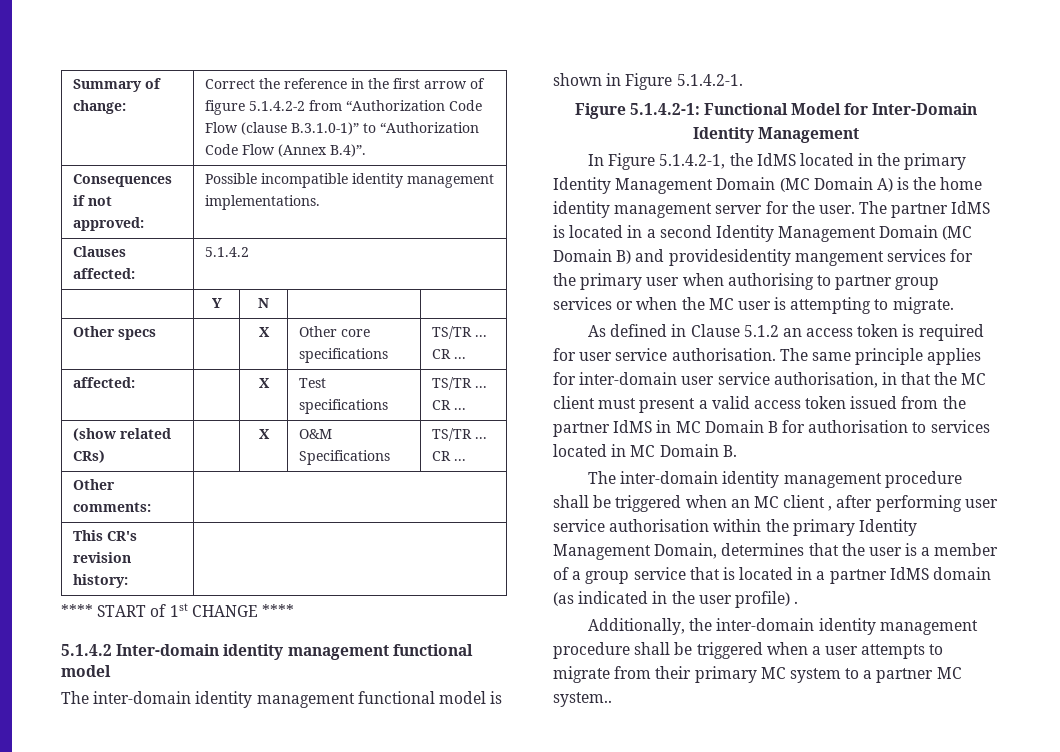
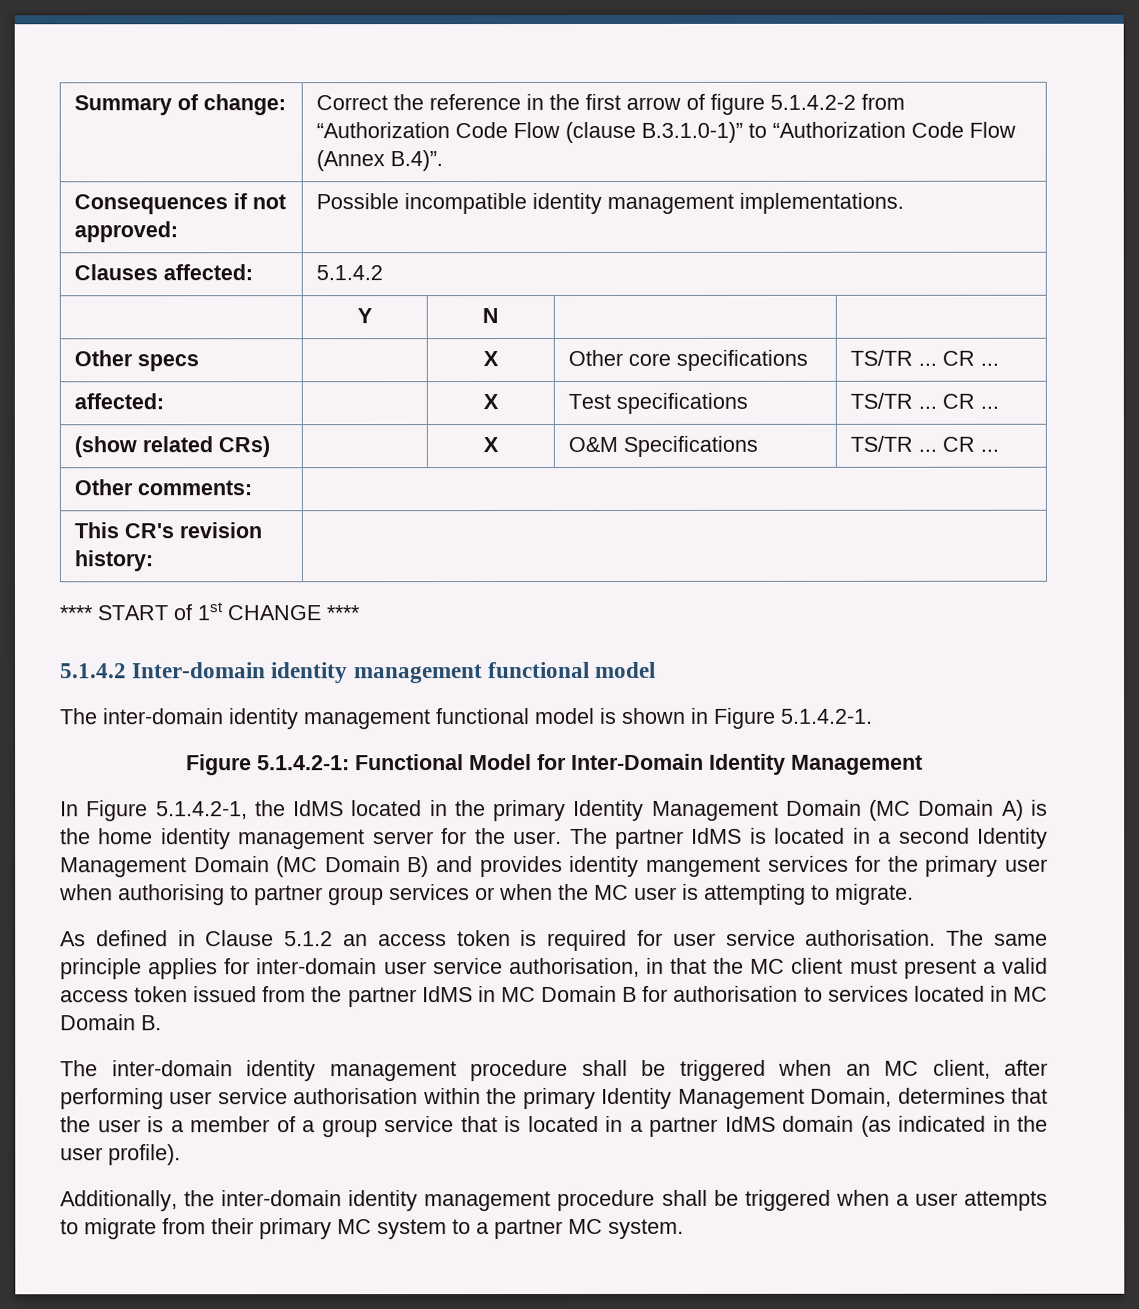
- The partner IdMS is located in a second Identity Management Domain (MC Domain B) and providesidentity mangement services for the primary user when authorising to partner group services or when the MC user is attempting to migrate.
+ The partner IdMS is located in a second Identity Management Domain (MC Domain B) and provides identity mangement services for the primary user when authorising to partner group services or when the MC user is attempting to migrate.
- The inter-domain identity management procedure shall be triggered when an MC client , after performing user service authorisation within the primary Identity Management Domain, determines that the user is a member of a group service that is located in a partner IdMS domain (as indicated in the user profile) .
+ The inter-domain identity management procedure shall be triggered when an MC client, after performing user service authorisation within the primary Identity Management Domain, determines that the user is a member of a group service that is located in a partner IdMS domain (as indicated in the user profile).
- Additionally, the inter-domain identity management procedure shall be triggered when a user attempts to migrate from their primary MC system to a partner MC system..
+ Additionally, the inter-domain identity management procedure shall be triggered when a user attempts to migrate from their primary MC system to a partner MC system.

